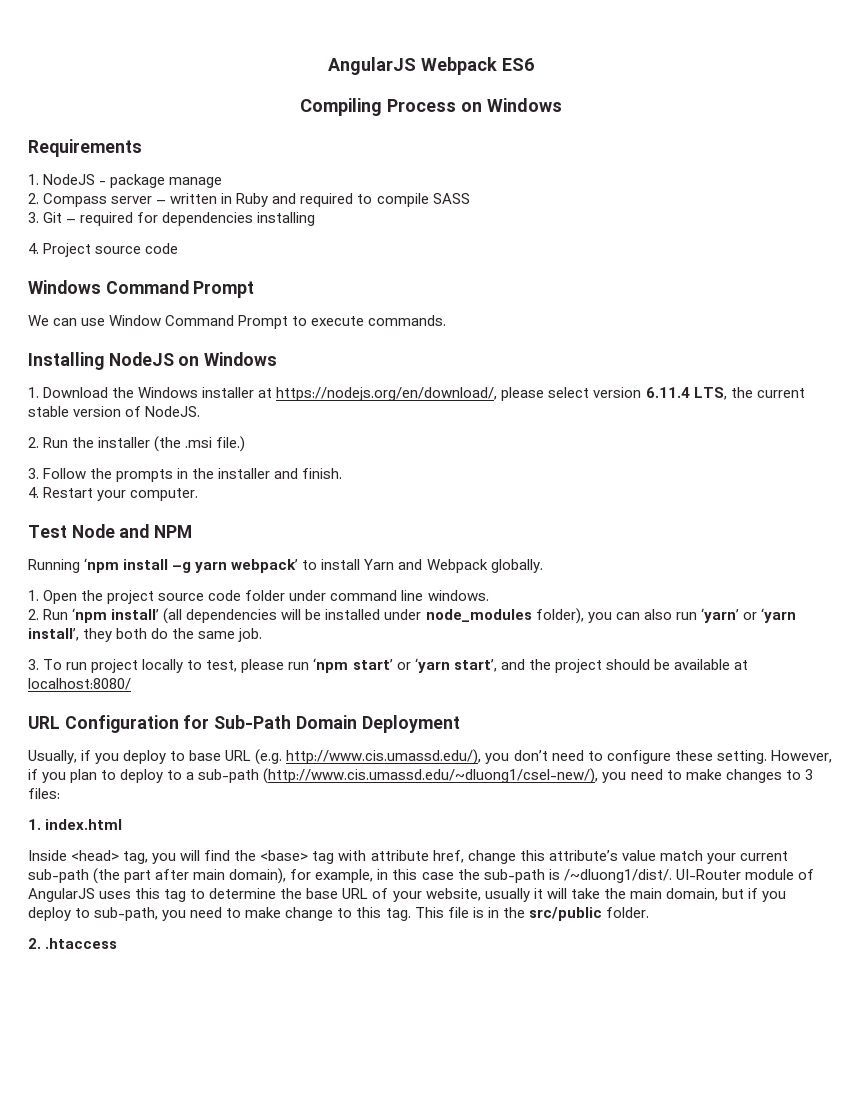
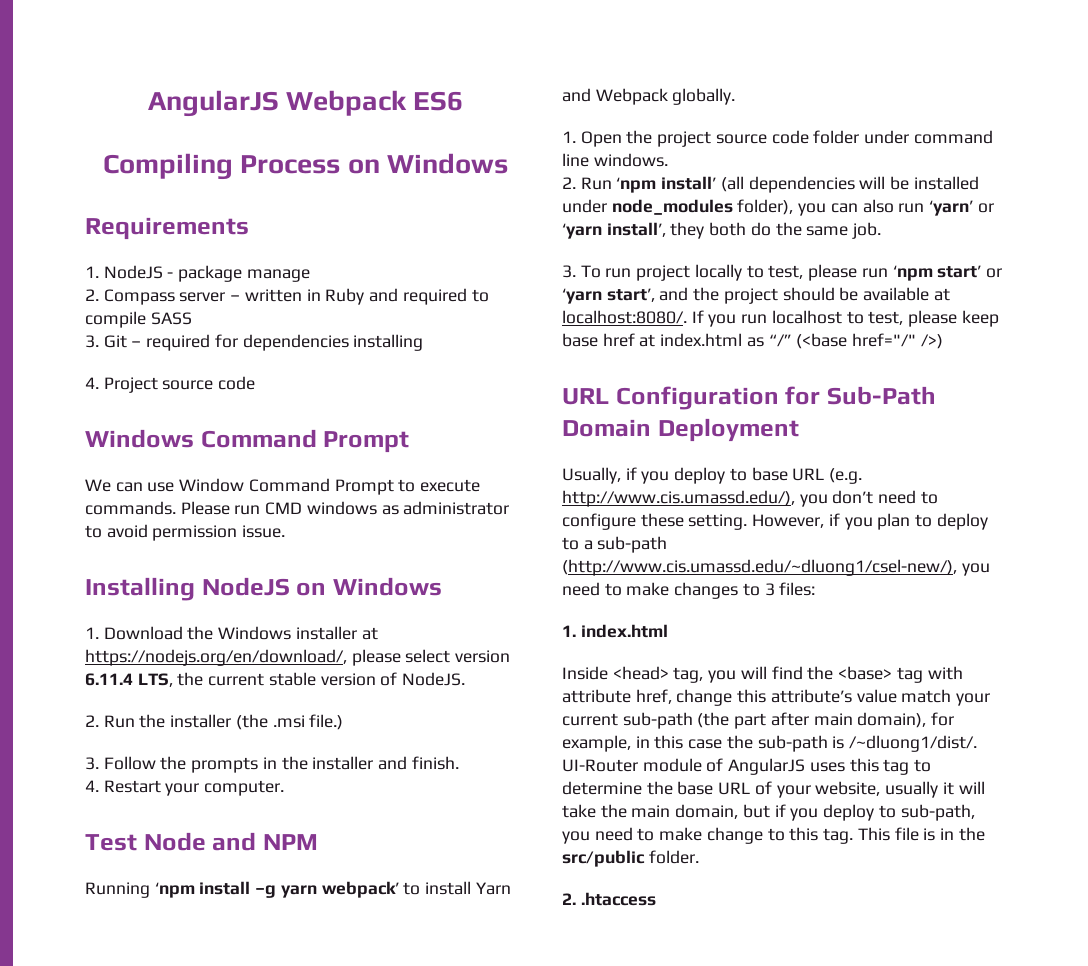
+ Please run CMD windows as administrator to avoid permission issue.
- 3. To run project locally to test, please run ‘npm start’ or ‘yarn start’, and the project should be available at localhost:8080/
+ 3. To run project locally to test, please run ‘npm start’ or ‘yarn start’, and the project should be available at localhost:8080/. If you run localhost to test, please keep base href at index.html as “/” (<base href="/" />)

